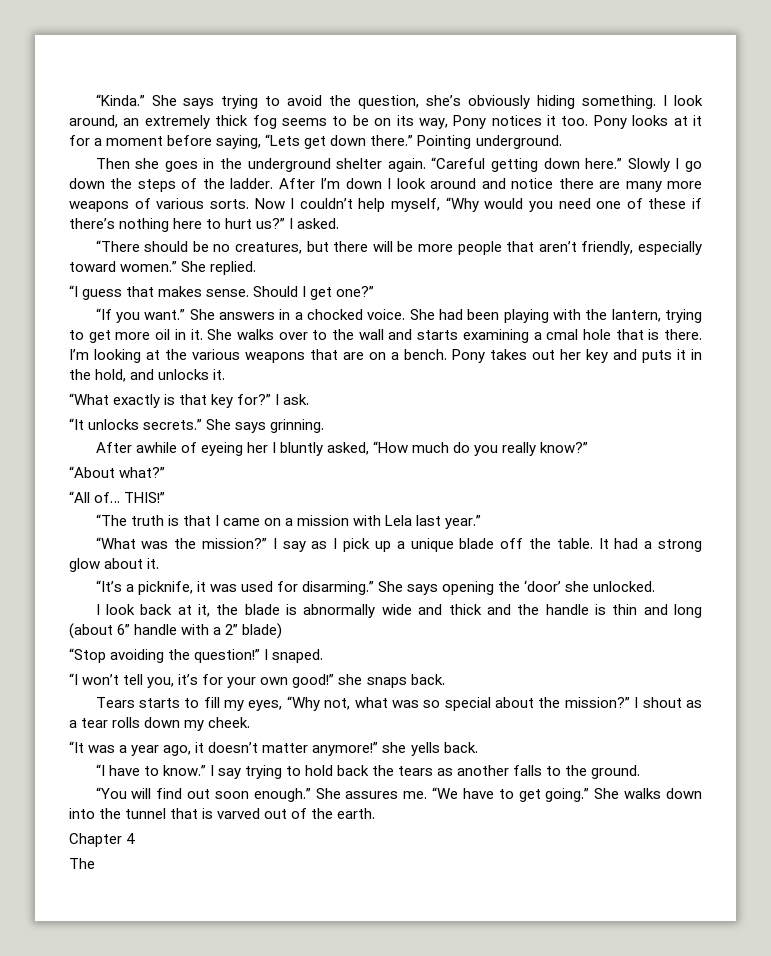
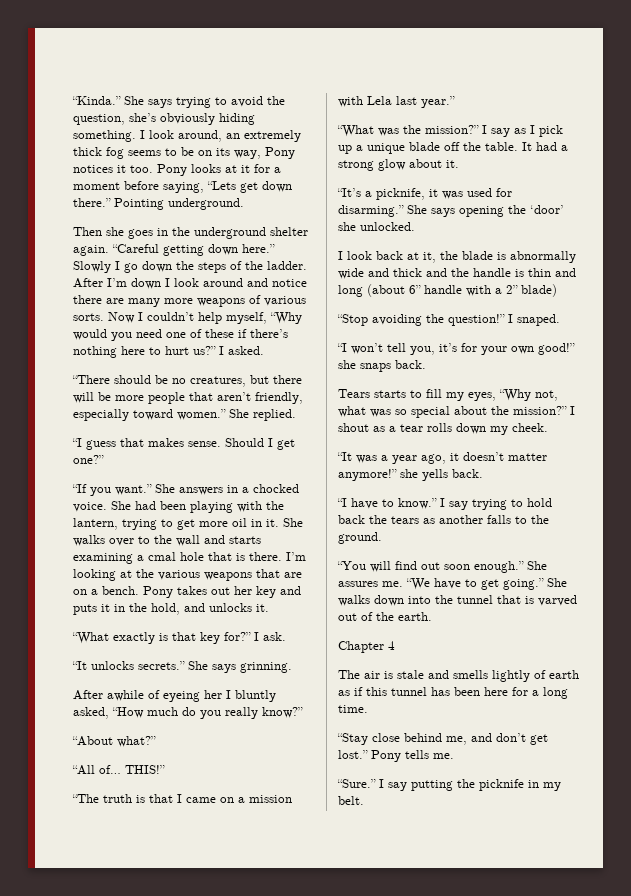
- The
+ The air is stale and smells lightly of earth as if this tunnel has been here for a long time.
+ “Stay close behind me, and don’t get lost.” Pony tells me.
+ “Sure.” I say putting the picknife in my belt.

